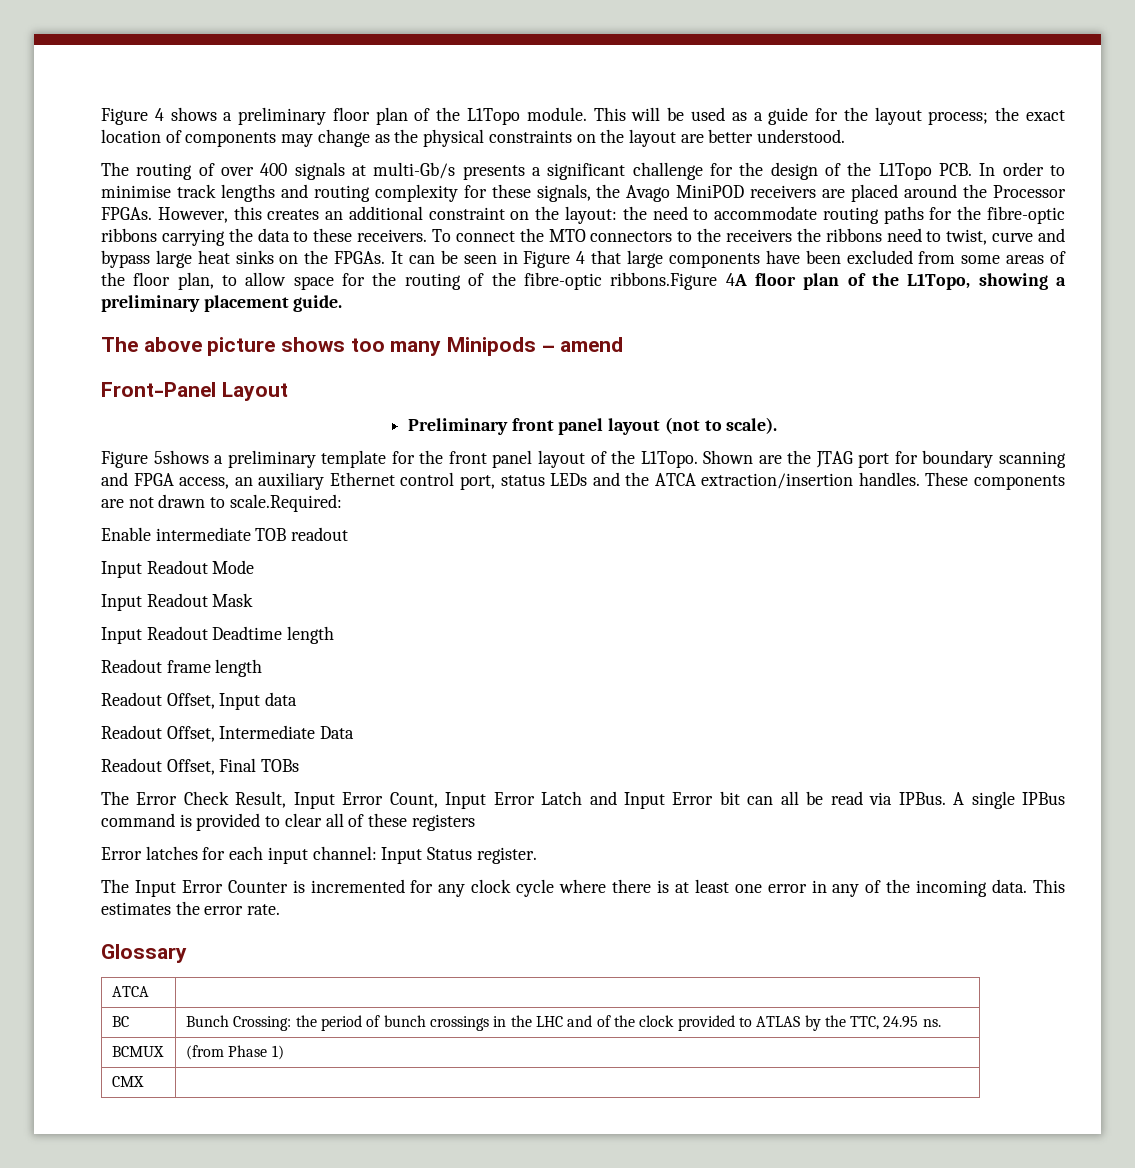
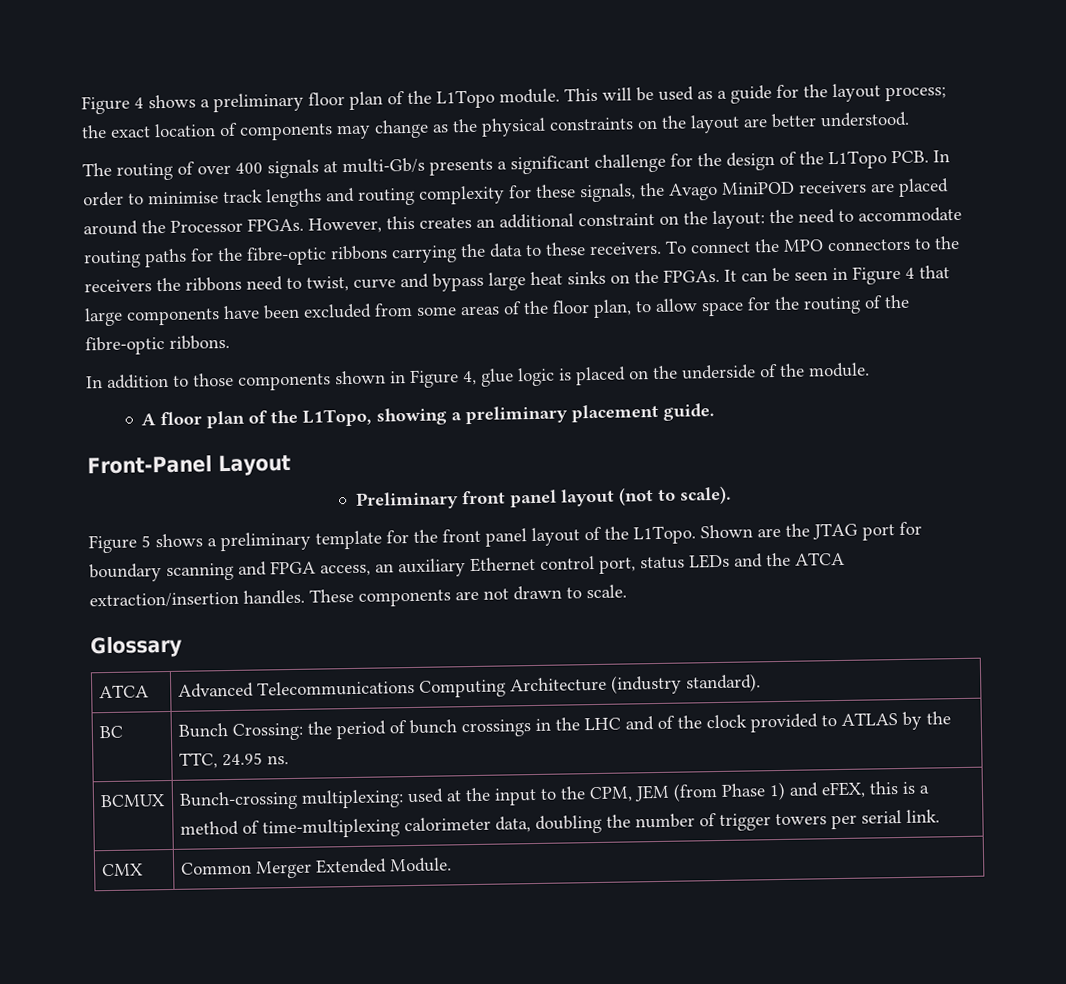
- To connect the MTO connectors to the receivers the ribbons need to twist, curve and bypass large heat sinks on the FPGAs.
+ To connect the MPO connectors to the receivers the ribbons need to twist, curve and bypass large heat sinks on the FPGAs.
- It can be seen in Figure 4 that large components have been excluded from some areas of the floor plan, to allow space for the routing of the fibre-optic ribbons.Figure 4A floor plan of the L1Topo, showing a preliminary placement guide.
+ It can be seen in Figure 4 that large components have been excluded from some areas of the floor plan, to allow space for the routing of the fibre-optic ribbons.
+ In addition to those components shown in Figure 4, glue logic is placed on the underside of the module.
+ A floor plan of the L1Topo, showing a preliminary placement guide.
- The above picture shows too many Minipods – amend
- Figure 5shows a preliminary template for the front panel layout of the L1Topo.
+ Figure 5 shows a preliminary template for the front panel layout of the L1Topo.
- These components are not drawn to scale.Required:
- Enable intermediate TOB readout
- Input Readout Mode
- Input Readout Mask
- Input Readout Deadtime length
- Readout frame length
- Readout Offset, Input data
- Readout Offset, Intermediate Data
- Readout Offset, Final TOBs
- The Error Check Result, Input Error Count, Input Error Latch and Input Error bit can all be read via IPBus. A single IPBus command is provided to clear all of these registers
- Error latches for each input channel: Input Status register.
- The Input Error Counter is incremented for any clock cycle where there is at least one error in any of the incoming data. This estimates the error rate.
+ These components are not drawn to scale.
  Glossary
- ATCA |
+ ATCA | Advanced Telecommunications Computing Architecture (industry standard).
- BCMUX | (from Phase 1)
- CMX |
+ BCMUX | Bunch-crossing multiplexing: used at the input to the CPM, JEM (from Phase 1) and eFEX, this is a method of time-multiplexing calorimeter data, doubling the number of trigger towers per serial link.
+ CMX | Common Merger Extended Module.

